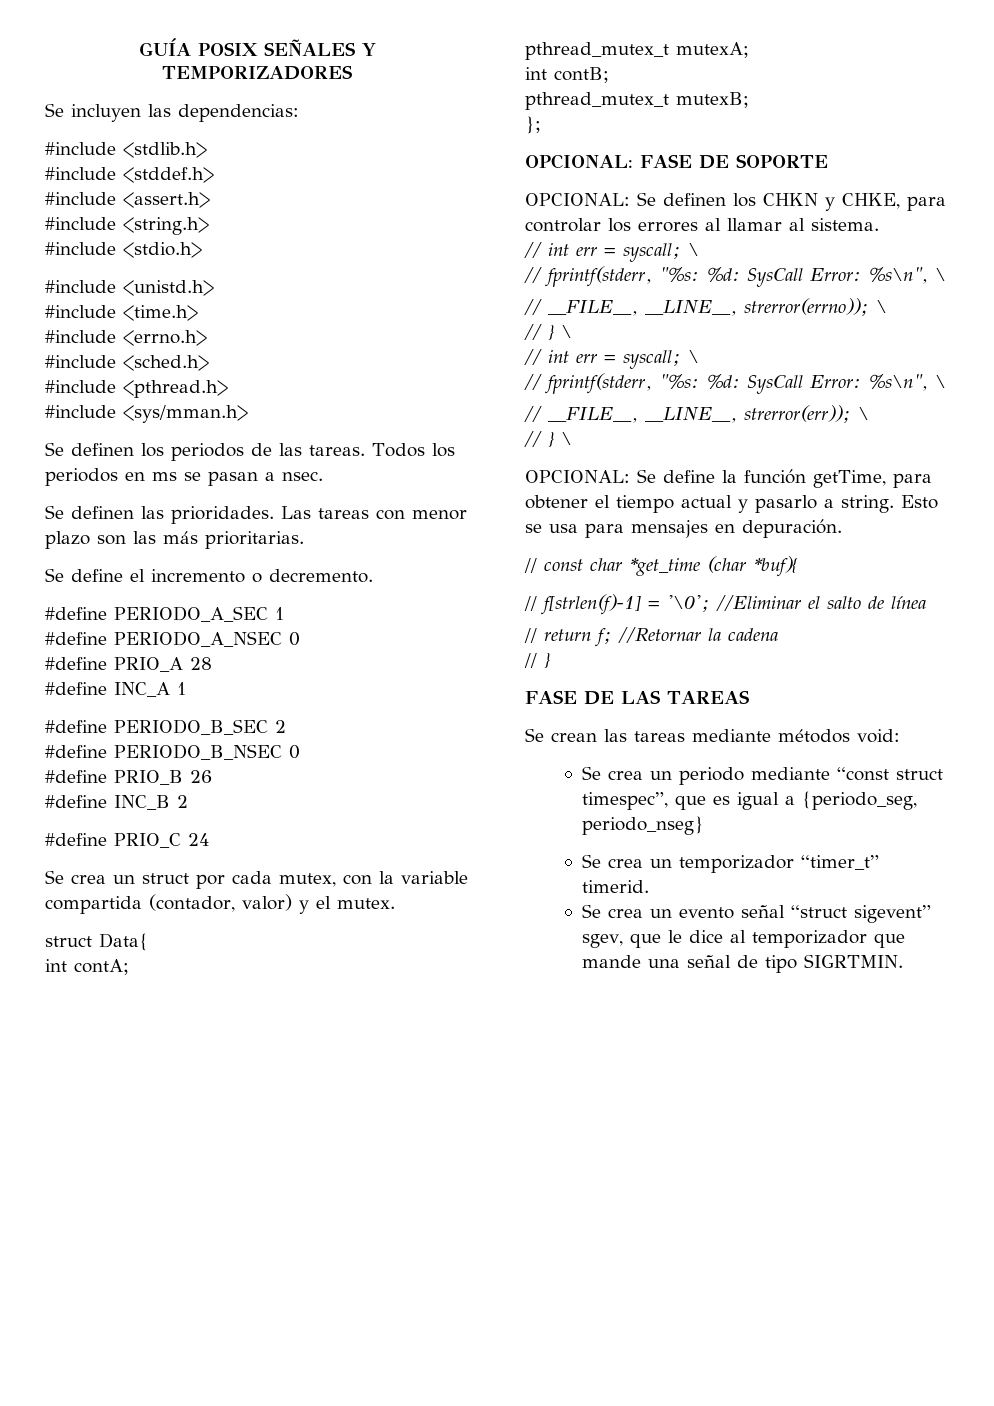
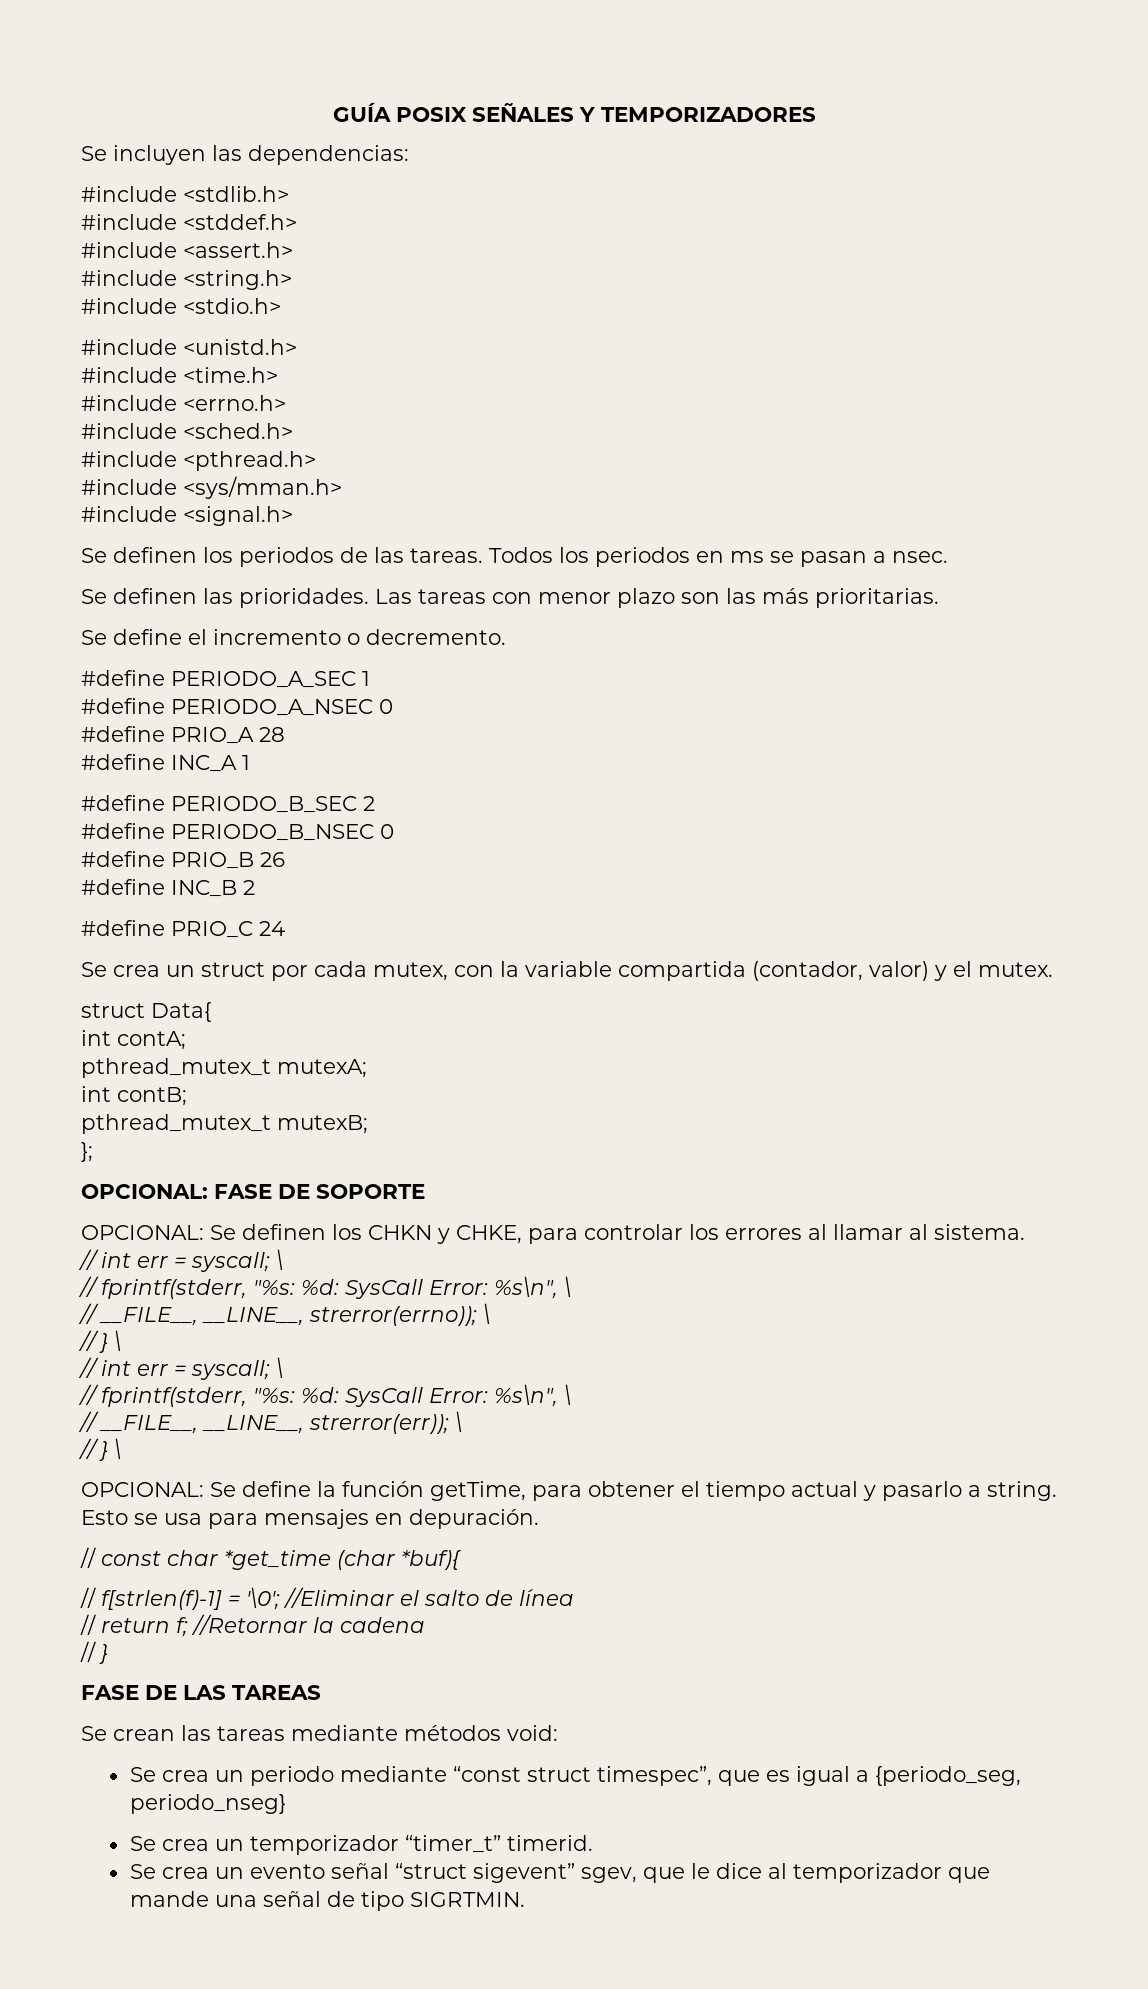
+ #include <signal.h>

